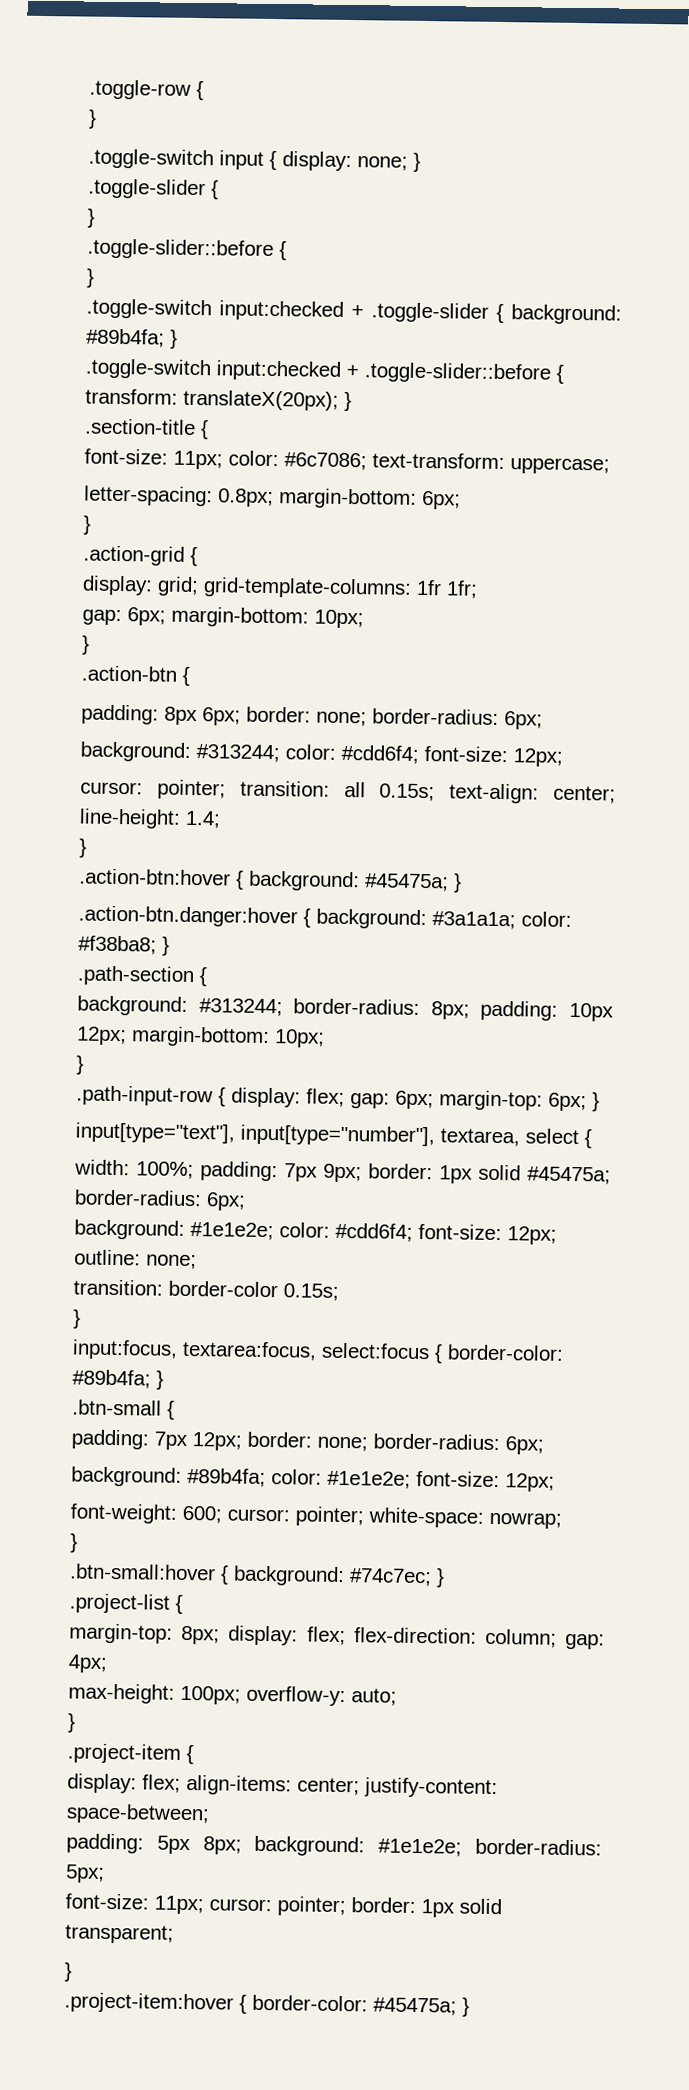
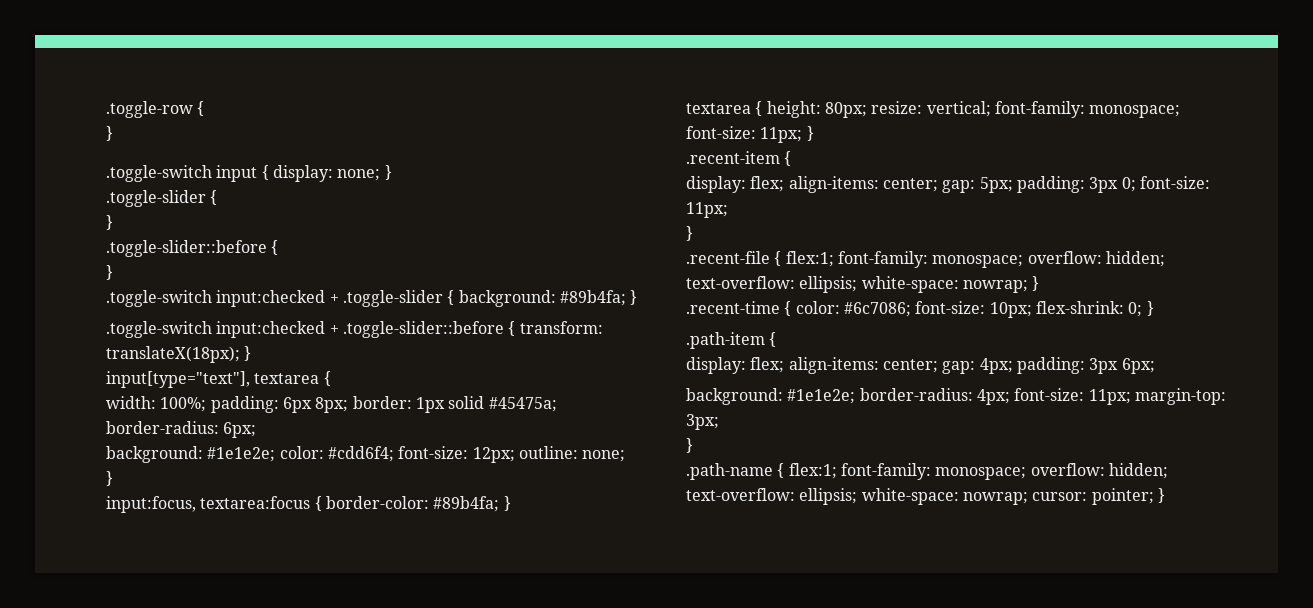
- .toggle-switch input:checked + .toggle-slider::before { transform: translateX(20px); }
- .section-title {
- font-size: 11px; color: #6c7086; text-transform: uppercase;
- letter-spacing: 0.8px; margin-bottom: 6px;
- }
- .action-grid {
- display: grid; grid-template-columns: 1fr 1fr;
- gap: 6px; margin-bottom: 10px;
- }
- .action-btn {
- padding: 8px 6px; border: none; border-radius: 6px;
- background: #313244; color: #cdd6f4; font-size: 12px;
- cursor: pointer; transition: all 0.15s; text-align: center; line-height: 1.4;
- }
- .action-btn:hover { background: #45475a; }
- .action-btn.danger:hover { background: #3a1a1a; color: #f38ba8; }
- .path-section {
- background: #313244; border-radius: 8px; padding: 10px 12px; margin-bottom: 10px;
- }
- .path-input-row { display: flex; gap: 6px; margin-top: 6px; }
+ .toggle-switch input:checked + .toggle-slider::before { transform: translateX(18px); }
- input[type="text"], input[type="number"], textarea, select {
+ input[type="text"], textarea {
- width: 100%; padding: 7px 9px; border: 1px solid #45475a; border-radius: 6px;
+ width: 100%; padding: 6px 8px; border: 1px solid #45475a; border-radius: 6px;
- transition: border-color 0.15s;
- input:focus, textarea:focus, select:focus { border-color: #89b4fa; }
+ input:focus, textarea:focus { border-color: #89b4fa; }
- .btn-small {
- padding: 7px 12px; border: none; border-radius: 6px;
- background: #89b4fa; color: #1e1e2e; font-size: 12px;
- font-weight: 600; cursor: pointer; white-space: nowrap;
+ textarea { height: 80px; resize: vertical; font-family: monospace; font-size: 11px; }
+ .recent-item {
+ display: flex; align-items: center; gap: 5px; padding: 3px 0; font-size: 11px;
  }
- .btn-small:hover { background: #74c7ec; }
- .project-list {
- margin-top: 8px; display: flex; flex-direction: column; gap: 4px;
- max-height: 100px; overflow-y: auto;
+ .recent-file { flex:1; font-family: monospace; overflow: hidden; text-overflow: ellipsis; white-space: nowrap; }
+ .recent-time { color: #6c7086; font-size: 10px; flex-shrink: 0; }
+ .path-item {
+ display: flex; align-items: center; gap: 4px; padding: 3px 6px;
+ background: #1e1e2e; border-radius: 4px; font-size: 11px; margin-top: 3px;
  }
- .project-item {
- display: flex; align-items: center; justify-content: space-between;
- padding: 5px 8px; background: #1e1e2e; border-radius: 5px;
- font-size: 11px; cursor: pointer; border: 1px solid transparent;
- }
- .project-item:hover { border-color: #45475a; }
+ .path-name { flex:1; font-family: monospace; overflow: hidden; text-overflow: ellipsis; white-space: nowrap; cursor: pointer; }

